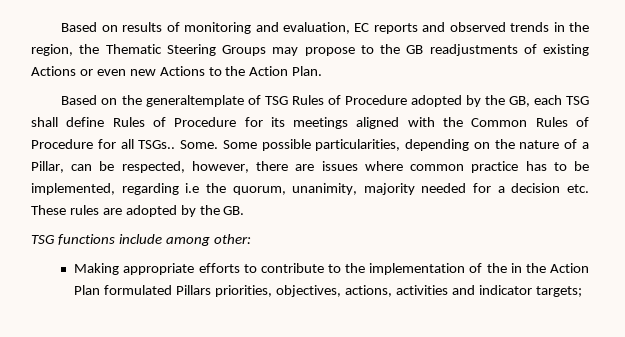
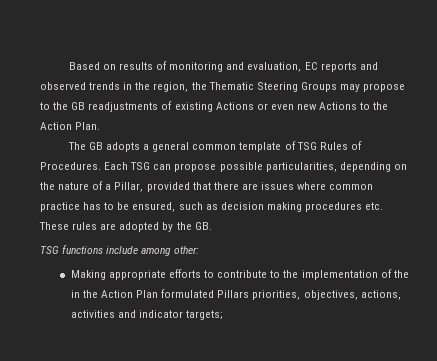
- Based on the generaltemplate of TSG Rules of Procedure adopted by the GB, each TSG shall define Rules of Procedure for its meetings aligned with the Common Rules of Procedure for all TSGs.. Some. Some possible particularities, depending on the nature of a Pillar, can be respected, however, there are issues where common practice has to be implemented, regarding i.e the quorum, unanimity, majority needed for a decision etc. These rules are adopted by the GB.
+ The GB adopts a general common template of TSG Rules of Procedures. Each TSG can propose possible particularities, depending on the nature of a Pillar, provided that there are issues where common practice has to be ensured, such as decision making procedures etc. These rules are adopted by the GB.

